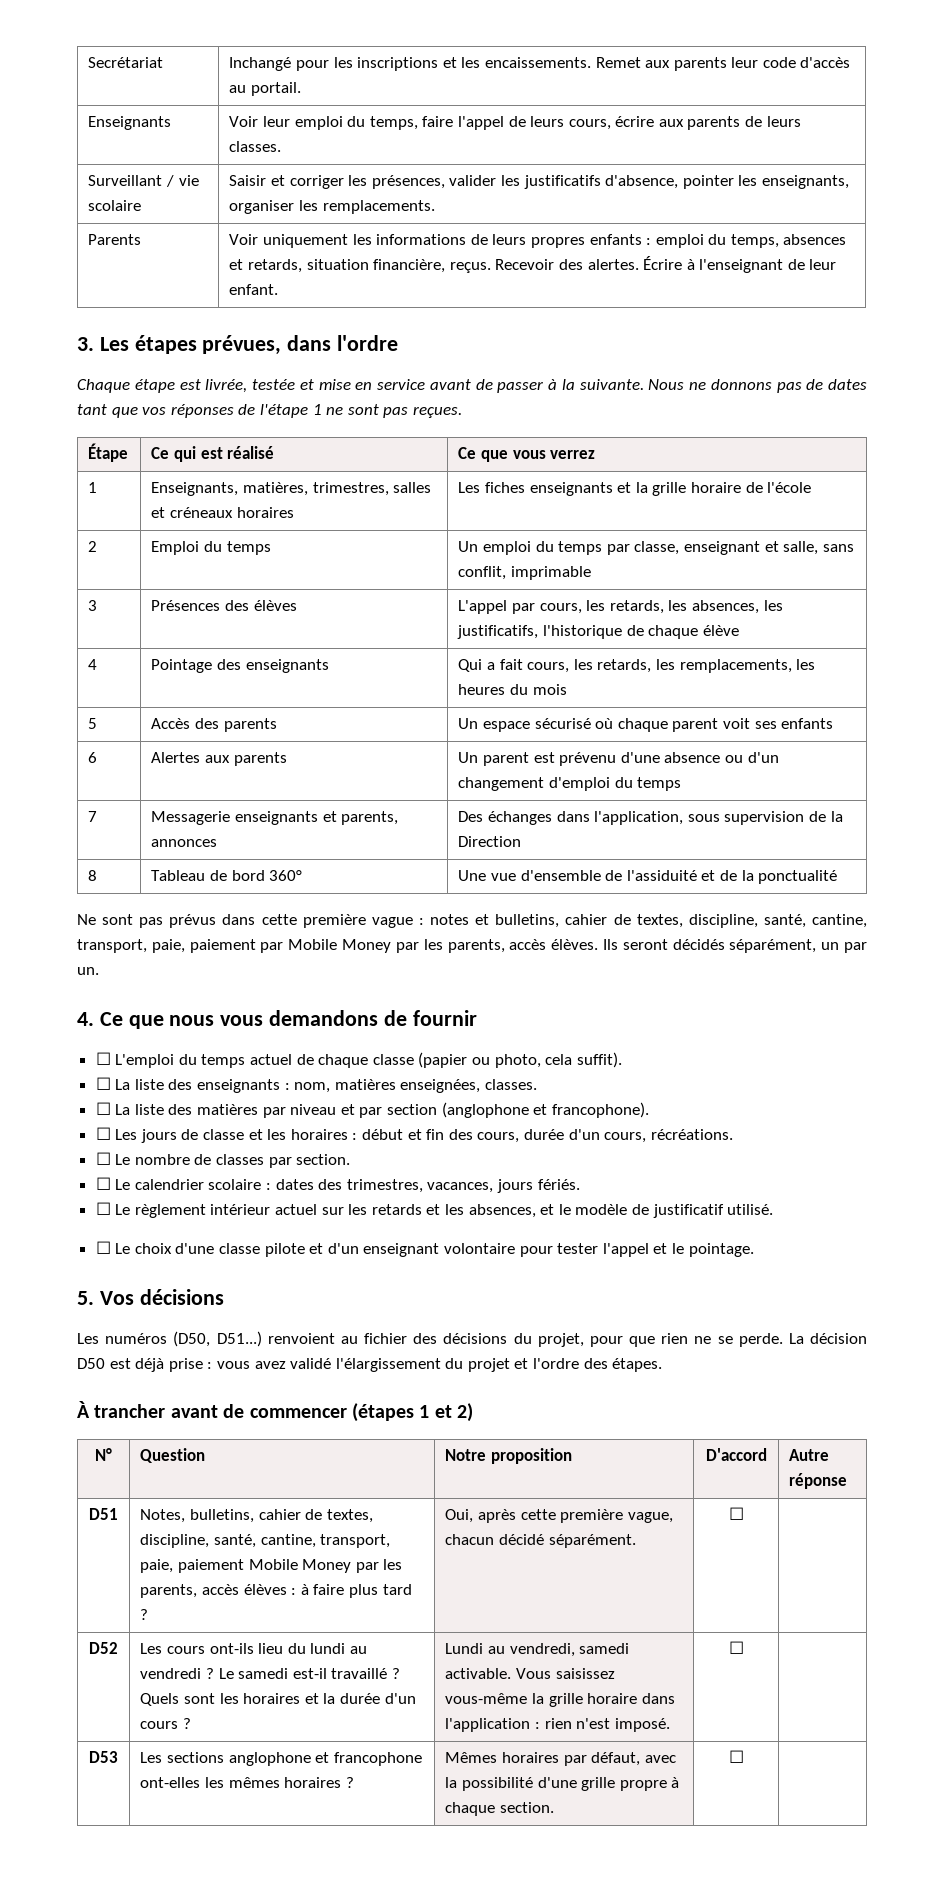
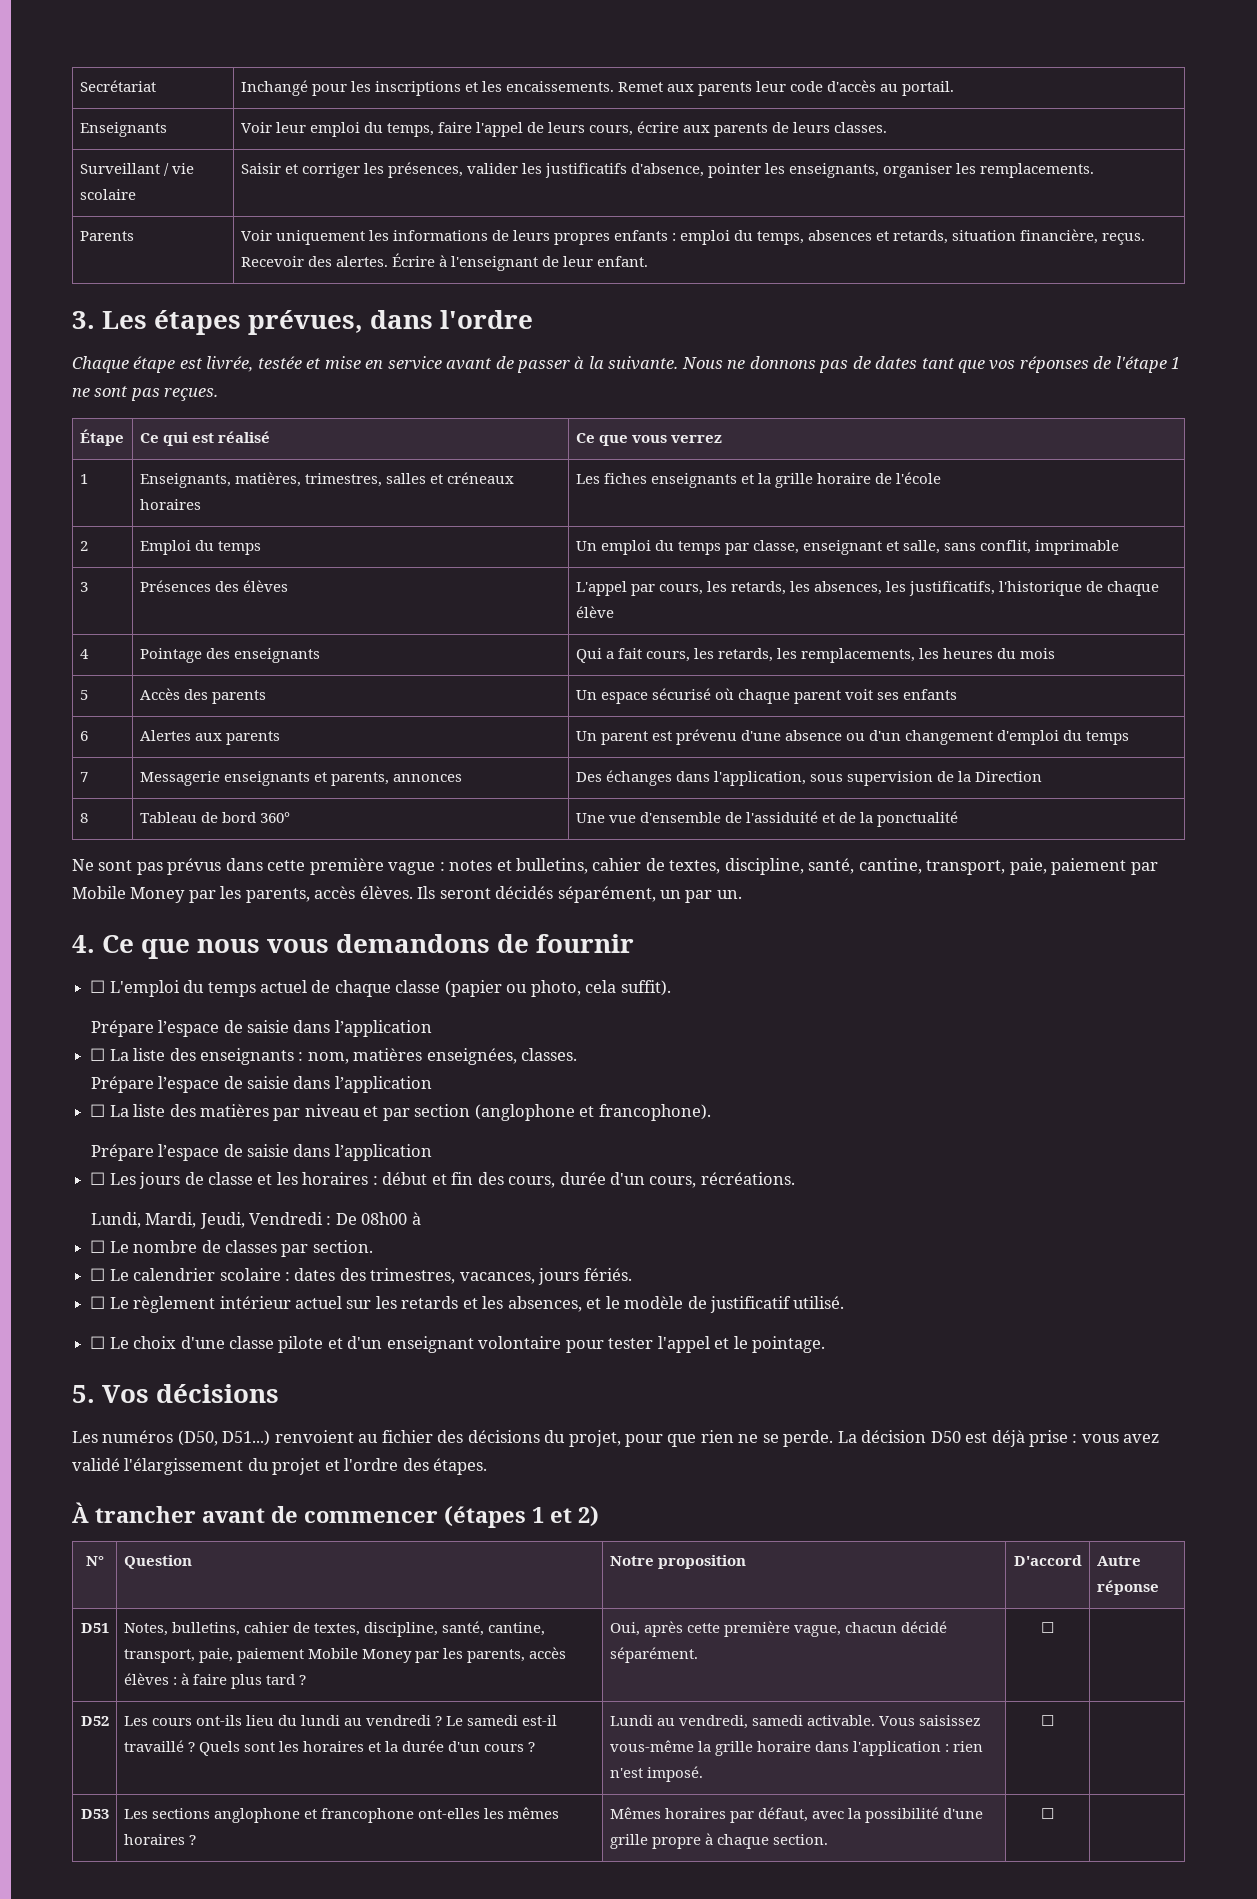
  ☐ L'emploi du temps actuel de chaque classe (papier ou photo, cela suffit).
+ Prépare l’espace de saisie dans l’application
  ☐ La liste des enseignants : nom, matières enseignées, classes.
+ Prépare l’espace de saisie dans l’application
  ☐ La liste des matières par niveau et par section (anglophone et francophone).
+ Prépare l’espace de saisie dans l’application
+ Lundi, Mardi, Jeudi, Vendredi : De 08h00 à

